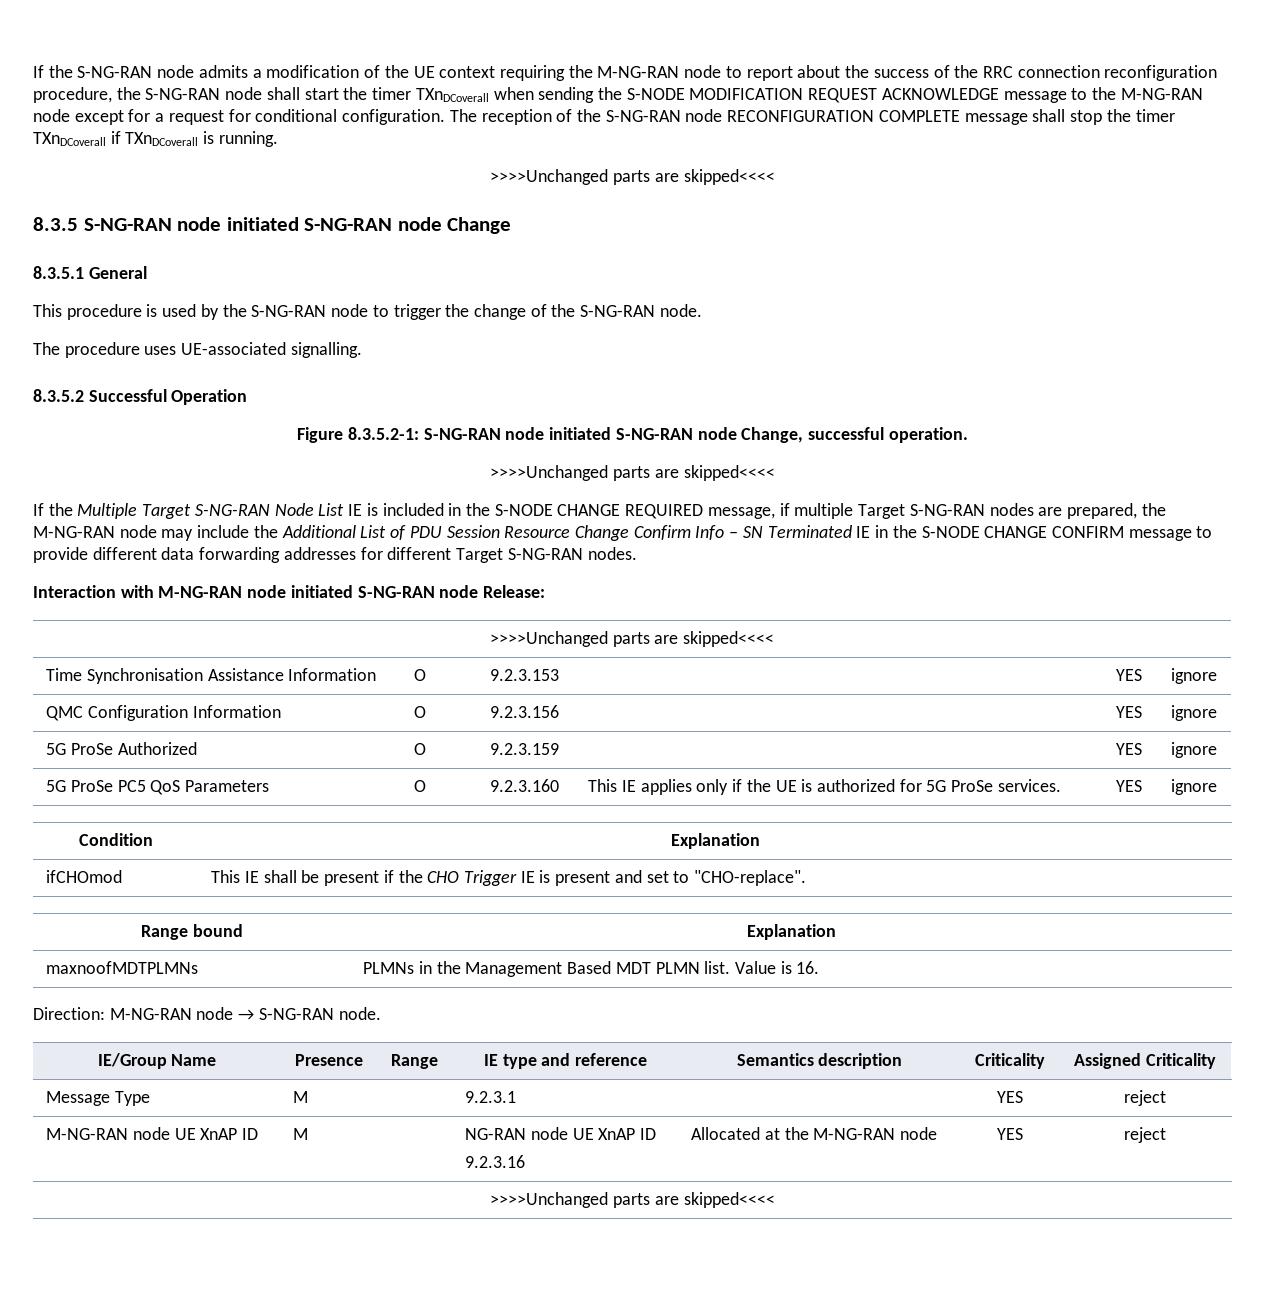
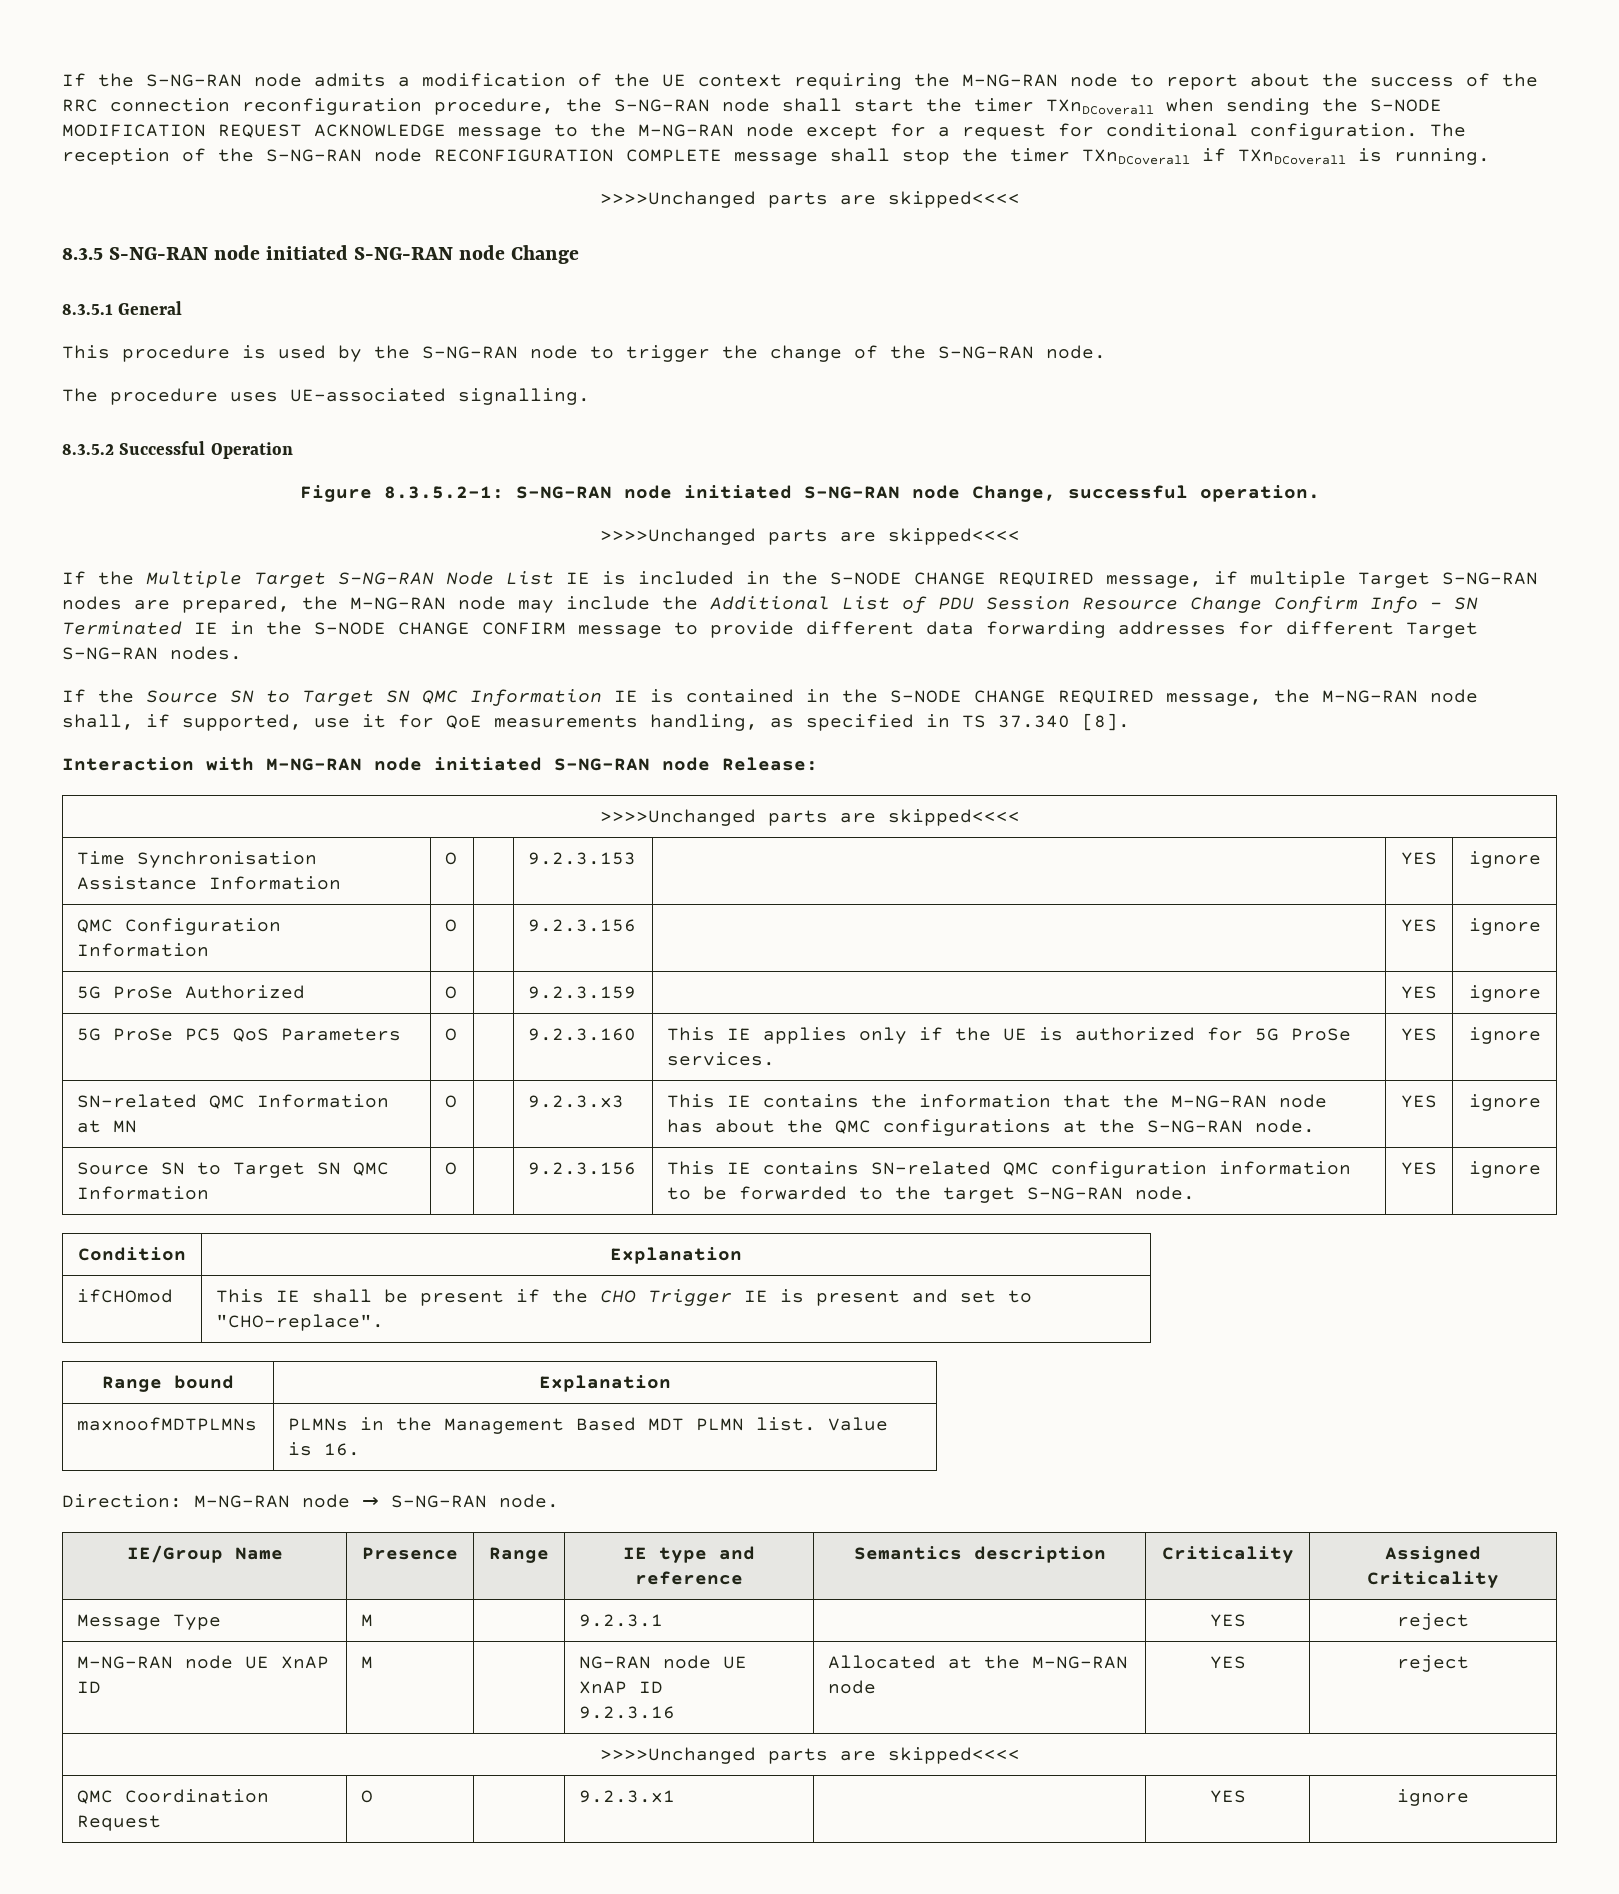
+ If the Source SN to Target SN QMC Information IE is contained in the S-NODE CHANGE REQUIRED message, the M-NG-RAN node shall, if supported, use it for QoE measurements handling, as specified in TS 37.340 [8].
+ SN-related QMC Information at MN | O | | 9.2.3.x3 | This IE contains the information that the M-NG-RAN node has about the QMC configurations at the S-NG-RAN node. | YES | ignore
+ Source SN to Target SN QMC Information | O | | 9.2.3.156 | This IE contains SN-related QMC configuration information to be forwarded to the target S-NG-RAN node. | YES | ignore
+ QMC Coordination Request | O | | 9.2.3.x1 | | YES | ignore

